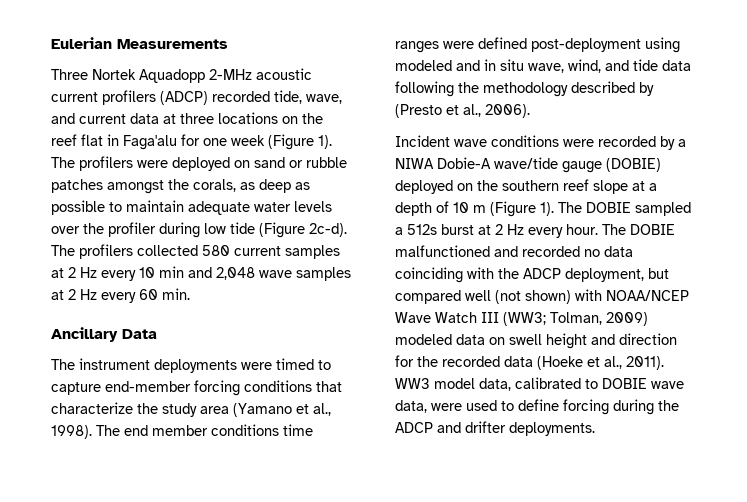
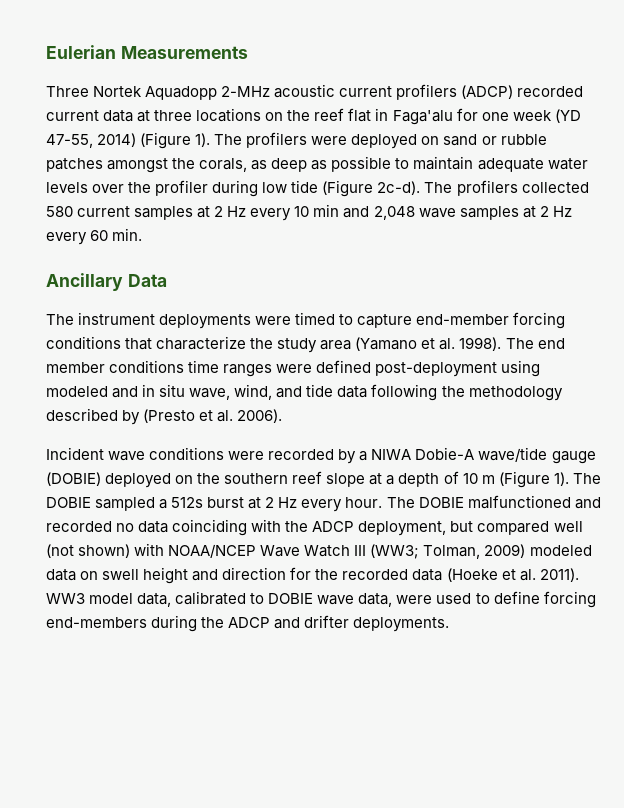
- Three Nortek Aquadopp 2-MHz acoustic current profilers (ADCP) recorded tide, wave, and current data at three locations on the reef flat in Faga'alu for one week (Figure 1).
+ Three Nortek Aquadopp 2-MHz acoustic current profilers (ADCP) recorded current data at three locations on the reef flat in Faga'alu for one week (YD 47-55, 2014) (Figure 1).
- The instrument deployments were timed to capture end-member forcing conditions that characterize the study area (Yamano et al., 1998).
+ The instrument deployments were timed to capture end-member forcing conditions that characterize the study area (Yamano et al. 1998).
- The end member conditions time ranges were defined post-deployment using modeled and in situ wave, wind, and tide data following the methodology described by (Presto et al., 2006).
+ The end member conditions time ranges were defined post-deployment using modeled and in situ wave, wind, and tide data following the methodology described by (Presto et al. 2006).
- The DOBIE malfunctioned and recorded no data coinciding with the ADCP deployment, but compared well (not shown) with NOAA/NCEP Wave Watch III (WW3; Tolman, 2009) modeled data on swell height and direction for the recorded data (Hoeke et al., 2011).
+ The DOBIE malfunctioned and recorded no data coinciding with the ADCP deployment, but compared well (not shown) with NOAA/NCEP Wave Watch III (WW3; Tolman, 2009) modeled data on swell height and direction for the recorded data (Hoeke et al. 2011).
- WW3 model data, calibrated to DOBIE wave data, were used to define forcing during the ADCP and drifter deployments.
+ WW3 model data, calibrated to DOBIE wave data, were used to define forcing end-members during the ADCP and drifter deployments.

